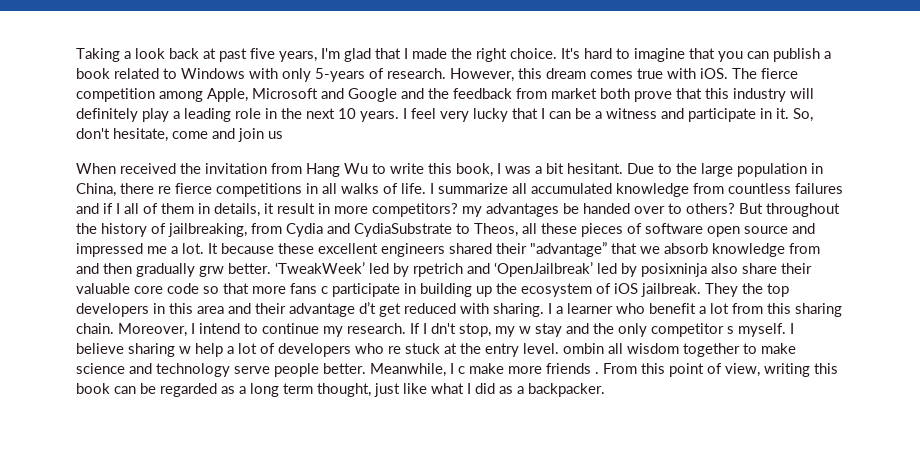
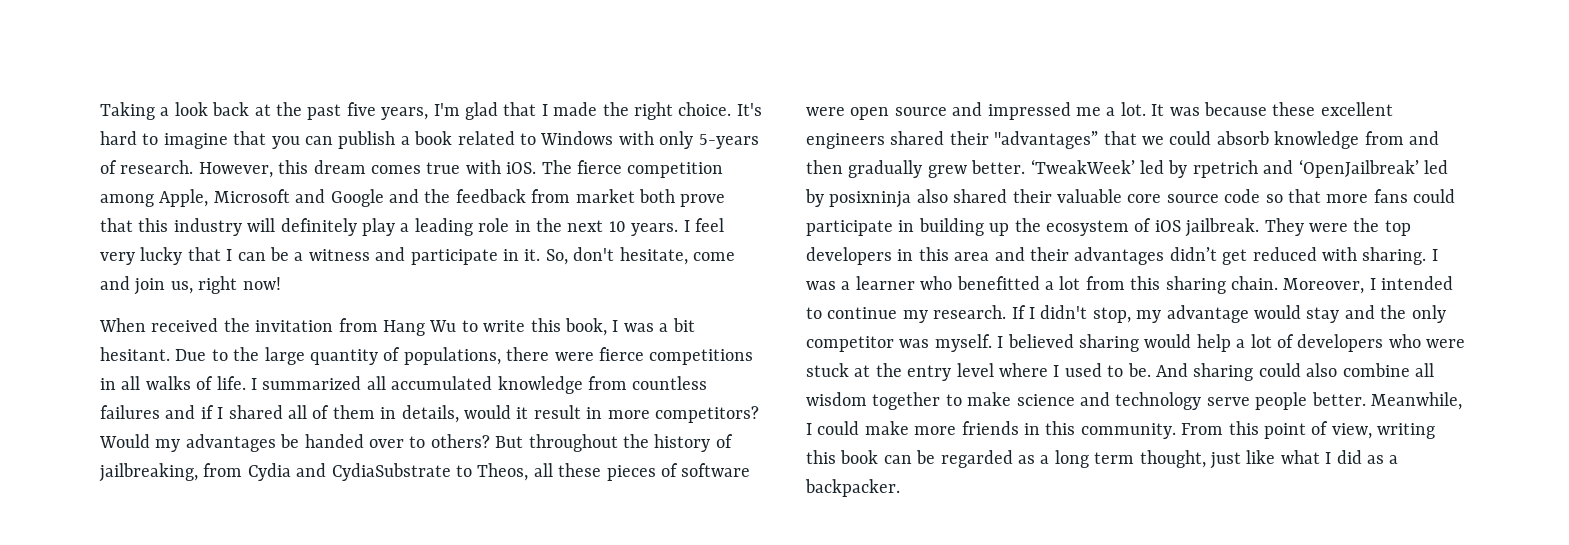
- Taking a look back at past five years, I'm glad that I made the right choice.
+ Taking a look back at the past five years, I'm glad that I made the right choice.
- So, don't hesitate, come and join us
+ So, don't hesitate, come and join us, right now!
- Due to the large population in China, there re fierce competitions in all walks of life.
+ Due to the large quantity of populations, there were fierce competitions in all walks of life.
- I summarize all accumulated knowledge from countless failures and if I all of them in details, it result in more competitors? my advantages be handed over to others?
+ I summarized all accumulated knowledge from countless failures and if I shared all of them in details, would it result in more competitors? Would my advantages be handed over to others?
- But throughout the history of jailbreaking, from Cydia and CydiaSubstrate to Theos, all these pieces of software open source and impressed me a lot.
+ But throughout the history of jailbreaking, from Cydia and CydiaSubstrate to Theos, all these pieces of software were open source and impressed me a lot.
- It because these excellent engineers shared their "advantage” that we absorb knowledge from and then gradually grw better.
+ It was because these excellent engineers shared their "advantages” that we could absorb knowledge from and then gradually grew better.
- ‘TweakWeek’ led by rpetrich and ‘OpenJailbreak’ led by posixninja also share their valuable core code so that more fans c participate in building up the ecosystem of iOS jailbreak.
+ ‘TweakWeek’ led by rpetrich and ‘OpenJailbreak’ led by posixninja also shared their valuable core source code so that more fans could participate in building up the ecosystem of iOS jailbreak.
- They the top developers in this area and their advantage d’t get reduced with sharing.
+ They were the top developers in this area and their advantages didn’t get reduced with sharing.
- I a learner who benefit a lot from this sharing chain.
+ I was a learner who benefitted a lot from this sharing chain.
- Moreover, I intend to continue my research.
+ Moreover, I intended to continue my research.
- If I dn't stop, my w stay and the only competitor s myself.
+ If I didn't stop, my advantage would stay and the only competitor was myself.
- I believe sharing w help a lot of developers who re stuck at the entry level. ombin all wisdom together to make science and technology serve people better.
+ I believed sharing would help a lot of developers who were stuck at the entry level where I used to be. And sharing could also combine all wisdom together to make science and technology serve people better.
- Meanwhile, I c make more friends .
+ Meanwhile, I could make more friends in this community.

